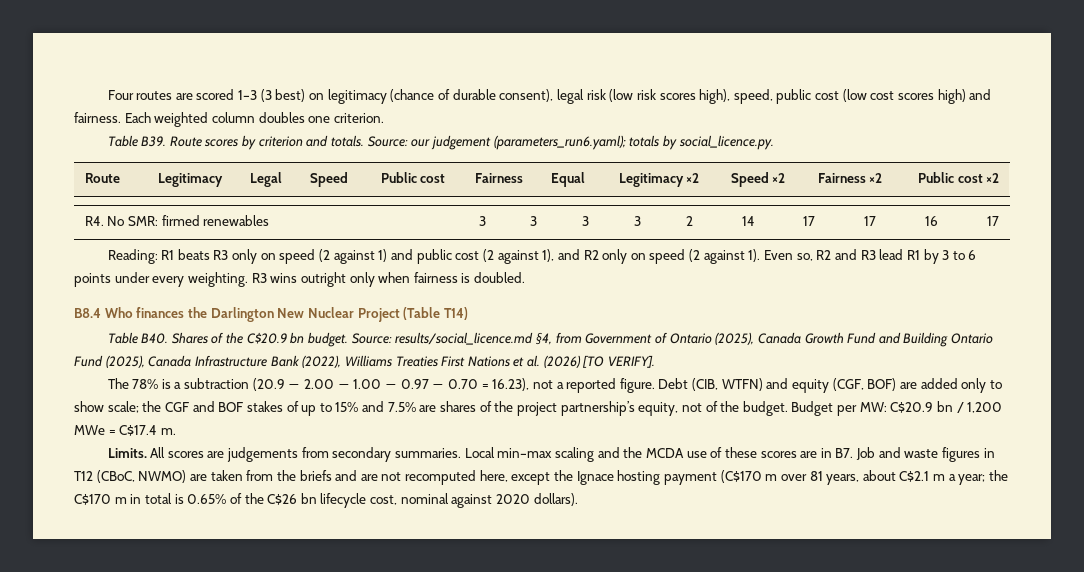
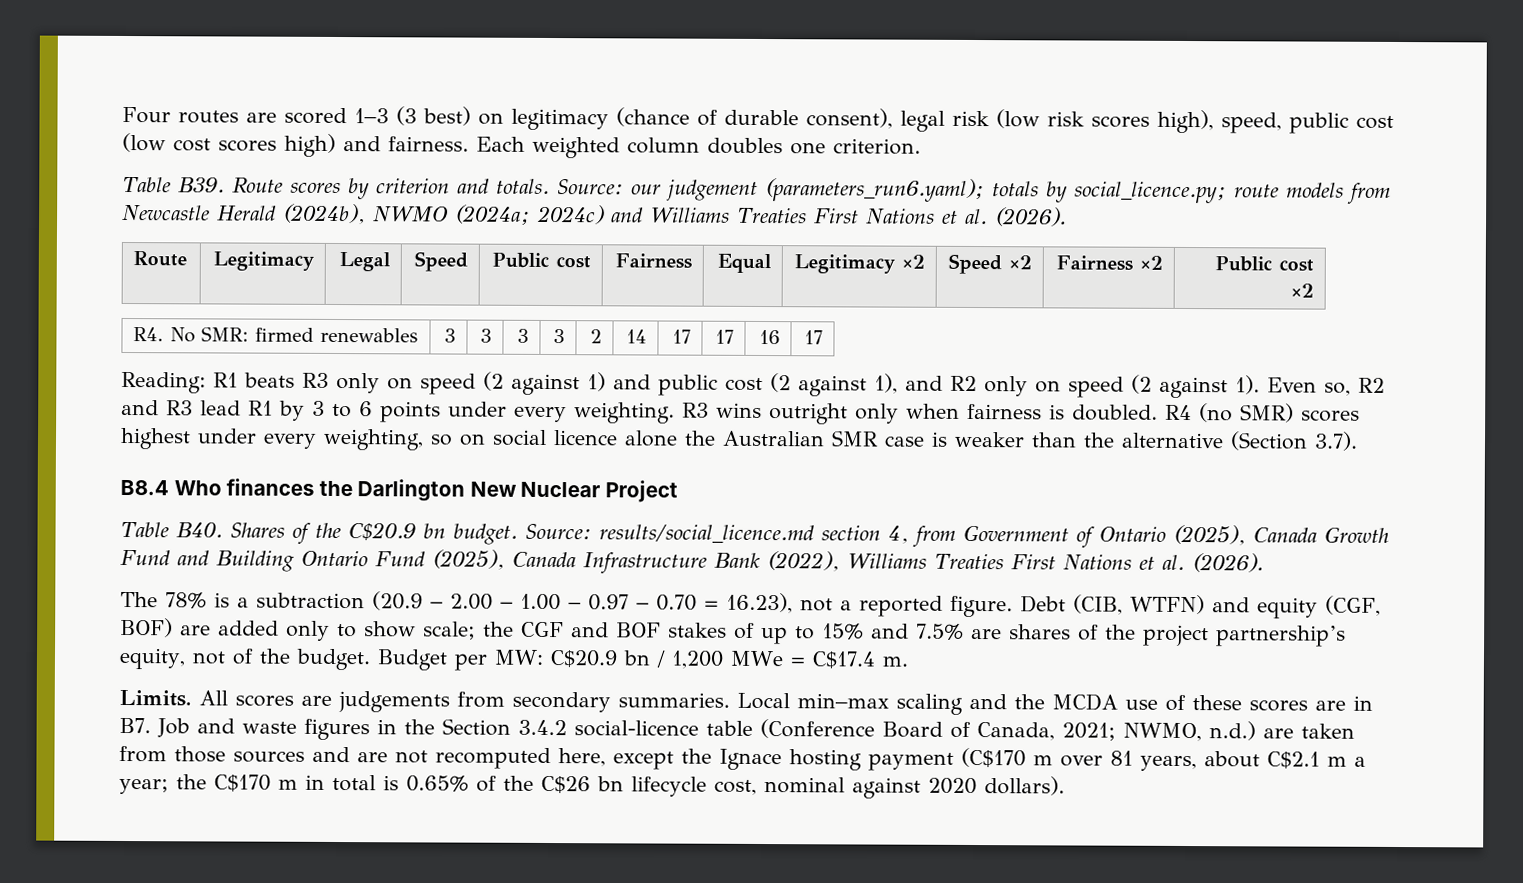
- Source: our judgement (parameters_run6.yaml); totals by social_licence.py.
+ Source: our judgement (parameters_run6.yaml); totals by social_licence.py; route models from Newcastle Herald (2024b), NWMO (2024a; 2024c) and Williams Treaties First Nations et al. (2026).
+ R4 (no SMR) scores highest under every weighting, so on social licence alone the Australian SMR case is weaker than the alternative (Section 3.7).
- B8.4 Who finances the Darlington New Nuclear Project (Table T14)
+ B8.4 Who finances the Darlington New Nuclear Project
- Source: results/social_licence.md §4, from Government of Ontario (2025), Canada Growth Fund and Building Ontario Fund (2025), Canada Infrastructure Bank (2022), Williams Treaties First Nations et al. (2026) [TO VERIFY].
+ Source: results/social_licence.md section 4, from Government of Ontario (2025), Canada Growth Fund and Building Ontario Fund (2025), Canada Infrastructure Bank (2022), Williams Treaties First Nations et al. (2026).
- Local min–max scaling and the MCDA use of these scores are in B7. Job and waste figures in T12 (CBoC, NWMO) are taken from the briefs and are not recomputed here, except the Ignace hosting payment (C$170 m over 81 years, about C$2.1 m a year; the C$170 m in total is 0.65% of the C$26 bn lifecycle cost, nominal against 2020 dollars).
+ Local min–max scaling and the MCDA use of these scores are in B7. Job and waste figures in the Section 3.4.2 social-licence table (Conference Board of Canada, 2021; NWMO, n.d.) are taken from those sources and are not recomputed here, except the Ignace hosting payment (C$170 m over 81 years, about C$2.1 m a year; the C$170 m in total is 0.65% of the C$26 bn lifecycle cost, nominal against 2020 dollars).

